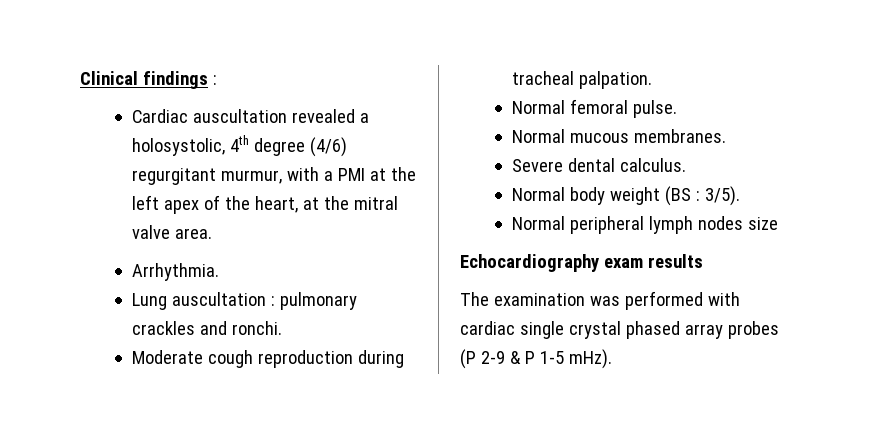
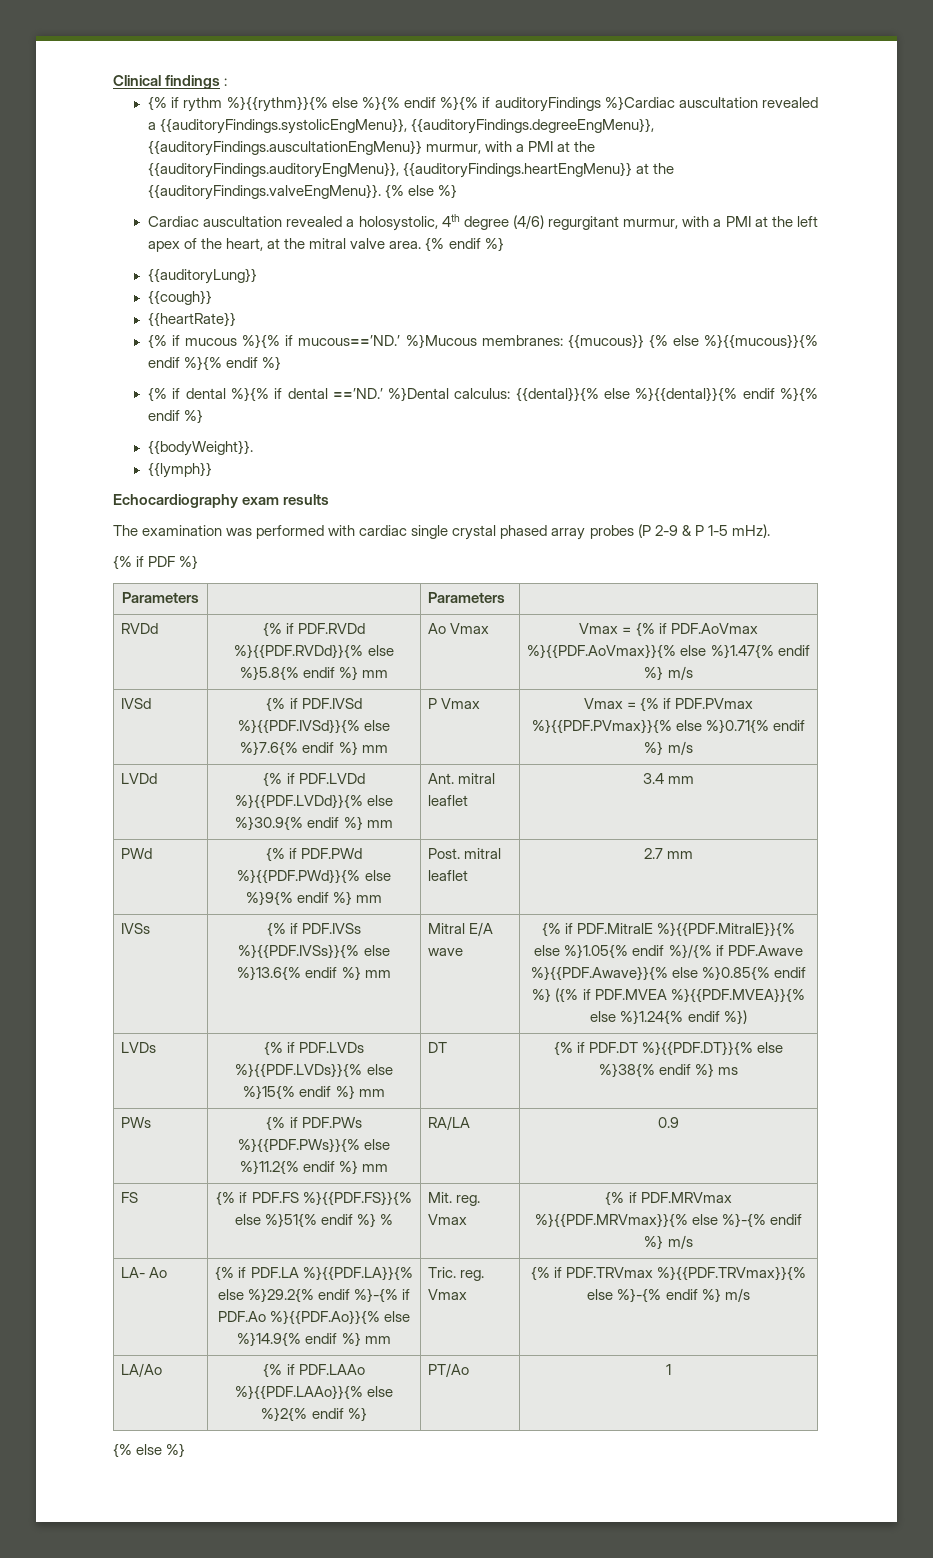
+ {% if rythm %}{{rythm}}{% else %}{% endif %}{% if auditoryFindings %}Cardiac auscultation revealed a {{auditoryFindings.systolicEngMenu}}, {{auditoryFindings.degreeEngMenu}}, {{auditoryFindings.auscultationEngMenu}} murmur, with a PMI at the {{auditoryFindings.auditoryEngMenu}}, {{auditoryFindings.heartEngMenu}} at the {{auditoryFindings.valveEngMenu}}. {% else %}
- Cardiac auscultation revealed a holosystolic, 4th degree (4/6) regurgitant murmur, with a PMI at the left apex of the heart, at the mitral valve area.
- Arrhythmia.
- Lung auscultation : pulmonary crackles and ronchi.
- Moderate cough reproduction during tracheal palpation.
- Normal femoral pulse.
- Normal mucous membranes.
- Severe dental calculus.
- Normal body weight (BS : 3/5).
- Normal peripheral lymph nodes size
+ Cardiac auscultation revealed a holosystolic, 4th degree (4/6) regurgitant murmur, with a PMI at the left apex of the heart, at the mitral valve area. {% endif %}
+ {{auditoryLung}}
+ {{cough}}
+ {{heartRate}}
+ {% if mucous %}{% if mucous==’ND.’ %}Mucous membranes: {{mucous}} {% else %}{{mucous}}{% endif %}{% endif %}
+ {% if dental %}{% if dental ==’ND.’ %}Dental calculus: {{dental}}{% else %}{{dental}}{% endif %}{% endif %}
+ {{bodyWeight}}.
+ {{lymph}}
+ {% if PDF %}
+ Parameters | | Parameters |
+ RVDd | {% if PDF.RVDd %}{{PDF.RVDd}}{% else %}5.8{% endif %} mm | Ao Vmax | Vmax = {% if PDF.AoVmax %}{{PDF.AoVmax}}{% else %}1.47{% endif %} m/s
+ IVSd | {% if PDF.IVSd %}{{PDF.IVSd}}{% else %}7.6{% endif %} mm | P Vmax | Vmax = {% if PDF.PVmax %}{{PDF.PVmax}}{% else %}0.71{% endif %} m/s
+ LVDd | {% if PDF.LVDd %}{{PDF.LVDd}}{% else %}30.9{% endif %} mm | Ant. mitral leaflet | 3.4 mm
+ PWd | {% if PDF.PWd %}{{PDF.PWd}}{% else %}9{% endif %} mm | Post. mitral leaflet | 2.7 mm
+ IVSs | {% if PDF.IVSs %}{{PDF.IVSs}}{% else %}13.6{% endif %} mm | Mitral E/A wave | {% if PDF.MitralE %}{{PDF.MitralE}}{% else %}1.05{% endif %}/{% if PDF.Awave %}{{PDF.Awave}}{% else %}0.85{% endif %} ({% if PDF.MVEA %}{{PDF.MVEA}}{% else %}1.24{% endif %})
+ LVDs | {% if PDF.LVDs %}{{PDF.LVDs}}{% else %}15{% endif %} mm | DT | {% if PDF.DT %}{{PDF.DT}}{% else %}38{% endif %} ms
+ PWs | {% if PDF.PWs %}{{PDF.PWs}}{% else %}11.2{% endif %} mm | RA/LA | 0.9
+ FS | {% if PDF.FS %}{{PDF.FS}}{% else %}51{% endif %} % | Mit. reg. Vmax | {% if PDF.MRVmax %}{{PDF.MRVmax}}{% else %}-{% endif %} m/s
+ LA- Ao | {% if PDF.LA %}{{PDF.LA}}{% else %}29.2{% endif %}-{% if PDF.Ao %}{{PDF.Ao}}{% else %}14.9{% endif %} mm | Tric. reg. Vmax | {% if PDF.TRVmax %}{{PDF.TRVmax}}{% else %}-{% endif %} m/s
+ LA/Ao | {% if PDF.LAAo %}{{PDF.LAAo}}{% else %}2{% endif %} | PT/Ao | 1
+ {% else %}

